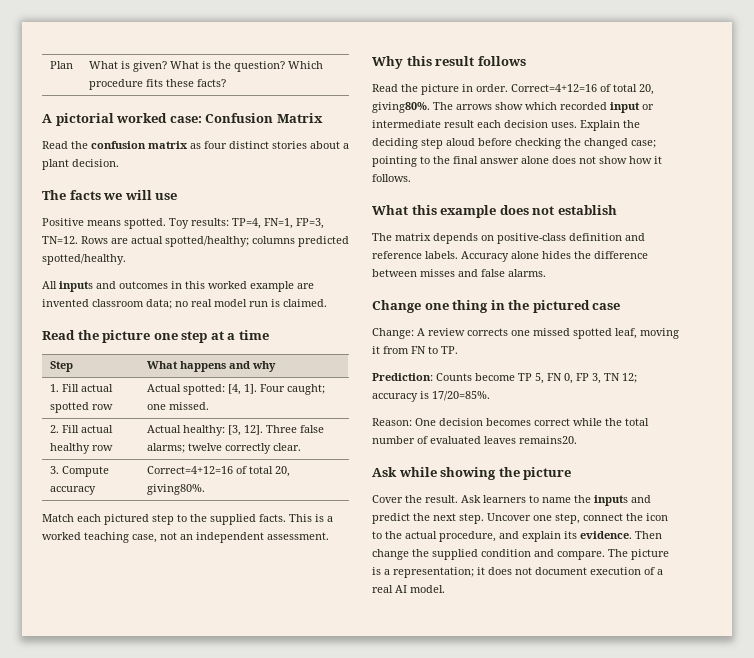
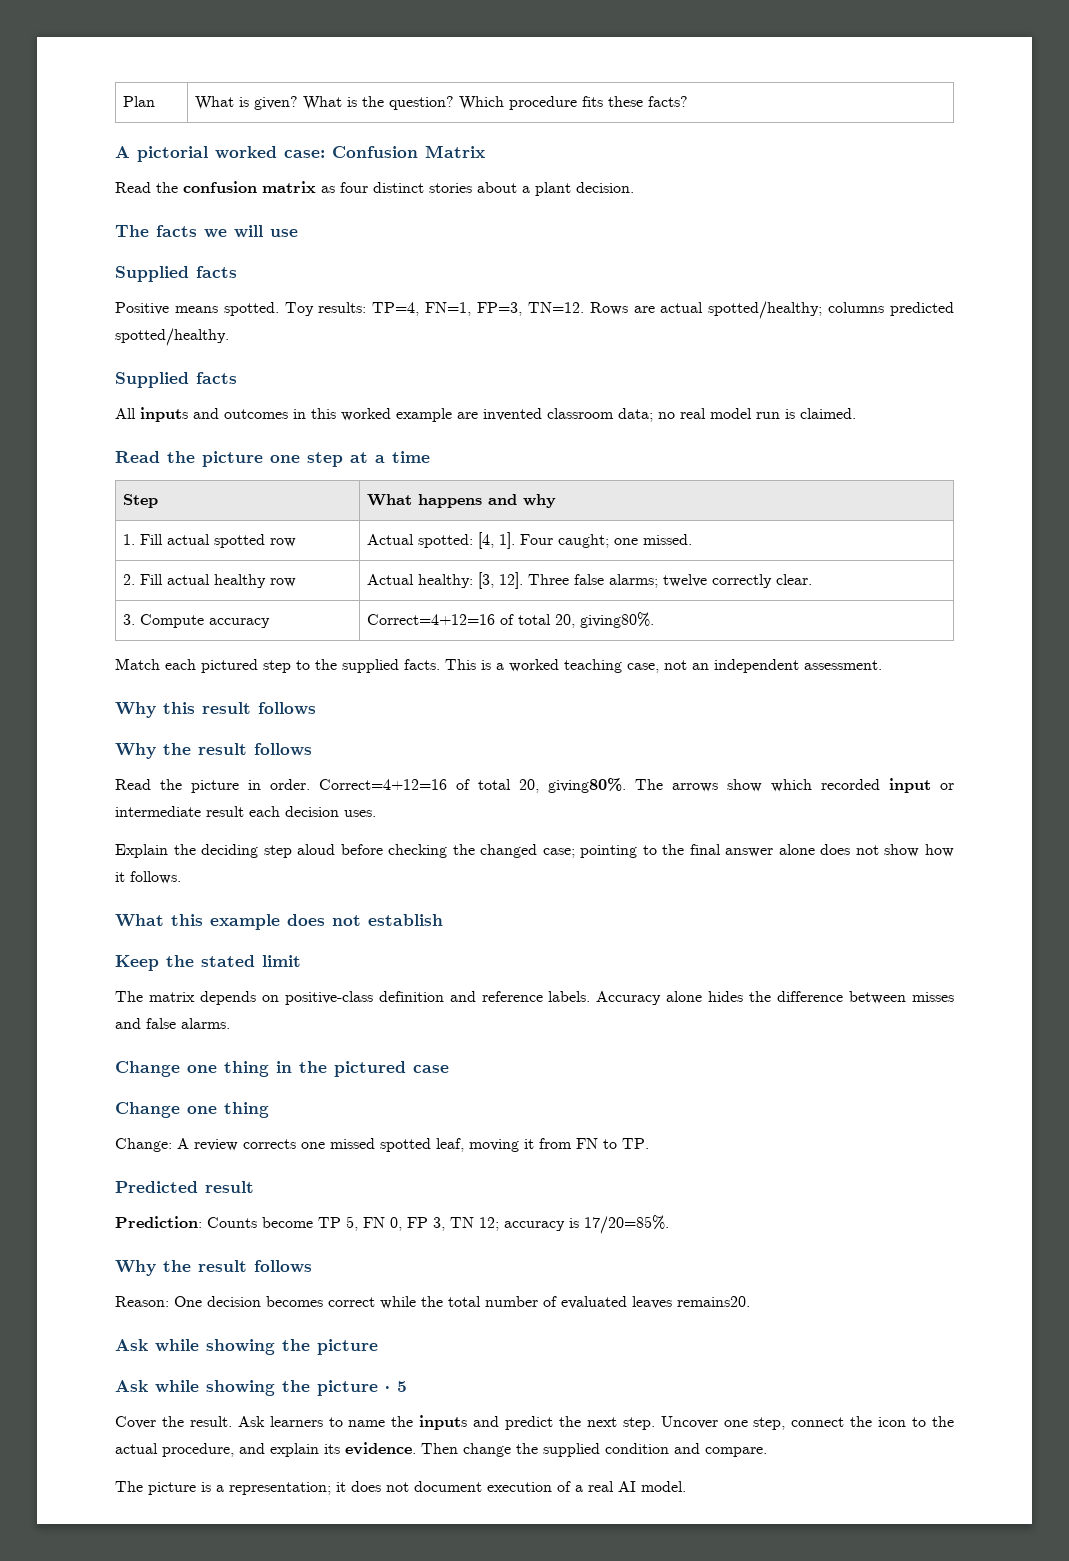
  The facts we will use
+ Supplied facts
  Rows are actual spotted/healthy; columns predicted spotted/healthy.
+ Supplied facts
  Why this result follows
+ Why the result follows
- The arrows show which recorded input or intermediate result each decision uses. Explain the deciding step aloud before checking the changed case; pointing to the final answer alone does not show how it follows.
+ The arrows show which recorded input or intermediate result each decision uses.
+ Explain the deciding step aloud before checking the changed case; pointing to the final answer alone does not show how it follows.
+ Keep the stated limit
  Change one thing in the pictured case
+ Change one thing
+ Predicted result
  Prediction: Counts become TP 5, FN 0, FP 3, TN 12; accuracy is 17/20=85%.
+ Why the result follows
+ Ask while showing the picture · 5
- Then change the supplied condition and compare. The picture is a representation; it does not document execution of a real AI model.
+ Then change the supplied condition and compare.
+ The picture is a representation; it does not document execution of a real AI model.

